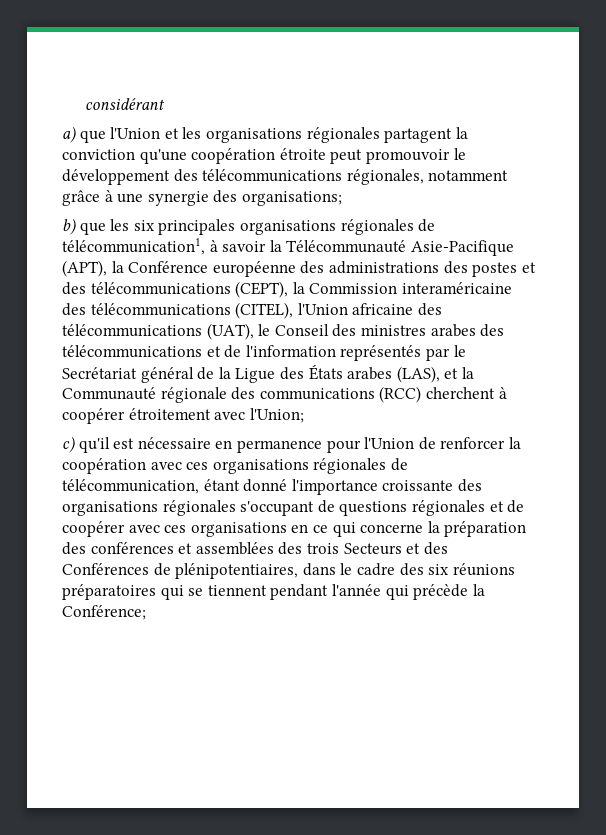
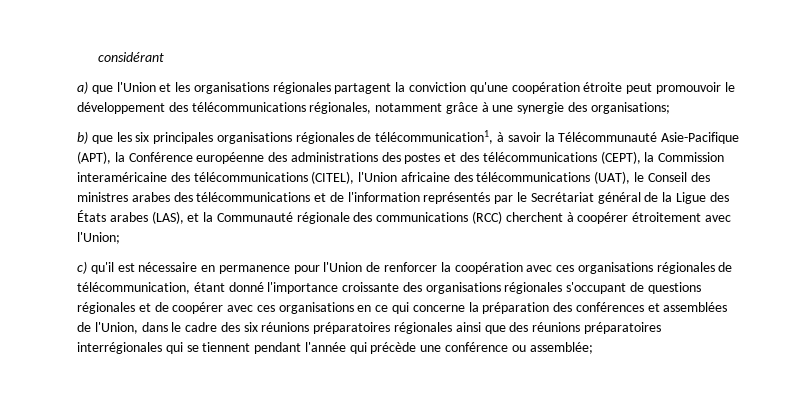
- c) qu'il est nécessaire en permanence pour l'Union de renforcer la coopération avec ces organisations régionales de télécommunication, étant donné l'importance croissante des organisations régionales s'occupant de questions régionales et de coopérer avec ces organisations en ce qui concerne la préparation des conférences et assemblées des trois Secteurs et des Conférences de plénipotentiaires, dans le cadre des six réunions préparatoires qui se tiennent pendant l'année qui précède la Conférence;
+ c) qu'il est nécessaire en permanence pour l'Union de renforcer la coopération avec ces organisations régionales de télécommunication, étant donné l'importance croissante des organisations régionales s'occupant de questions régionales et de coopérer avec ces organisations en ce qui concerne la préparation des conférences et assemblées de l'Union, dans le cadre des six réunions préparatoires régionales ainsi que des réunions préparatoires interrégionales qui se tiennent pendant l'année qui précède une conférence ou assemblée;

